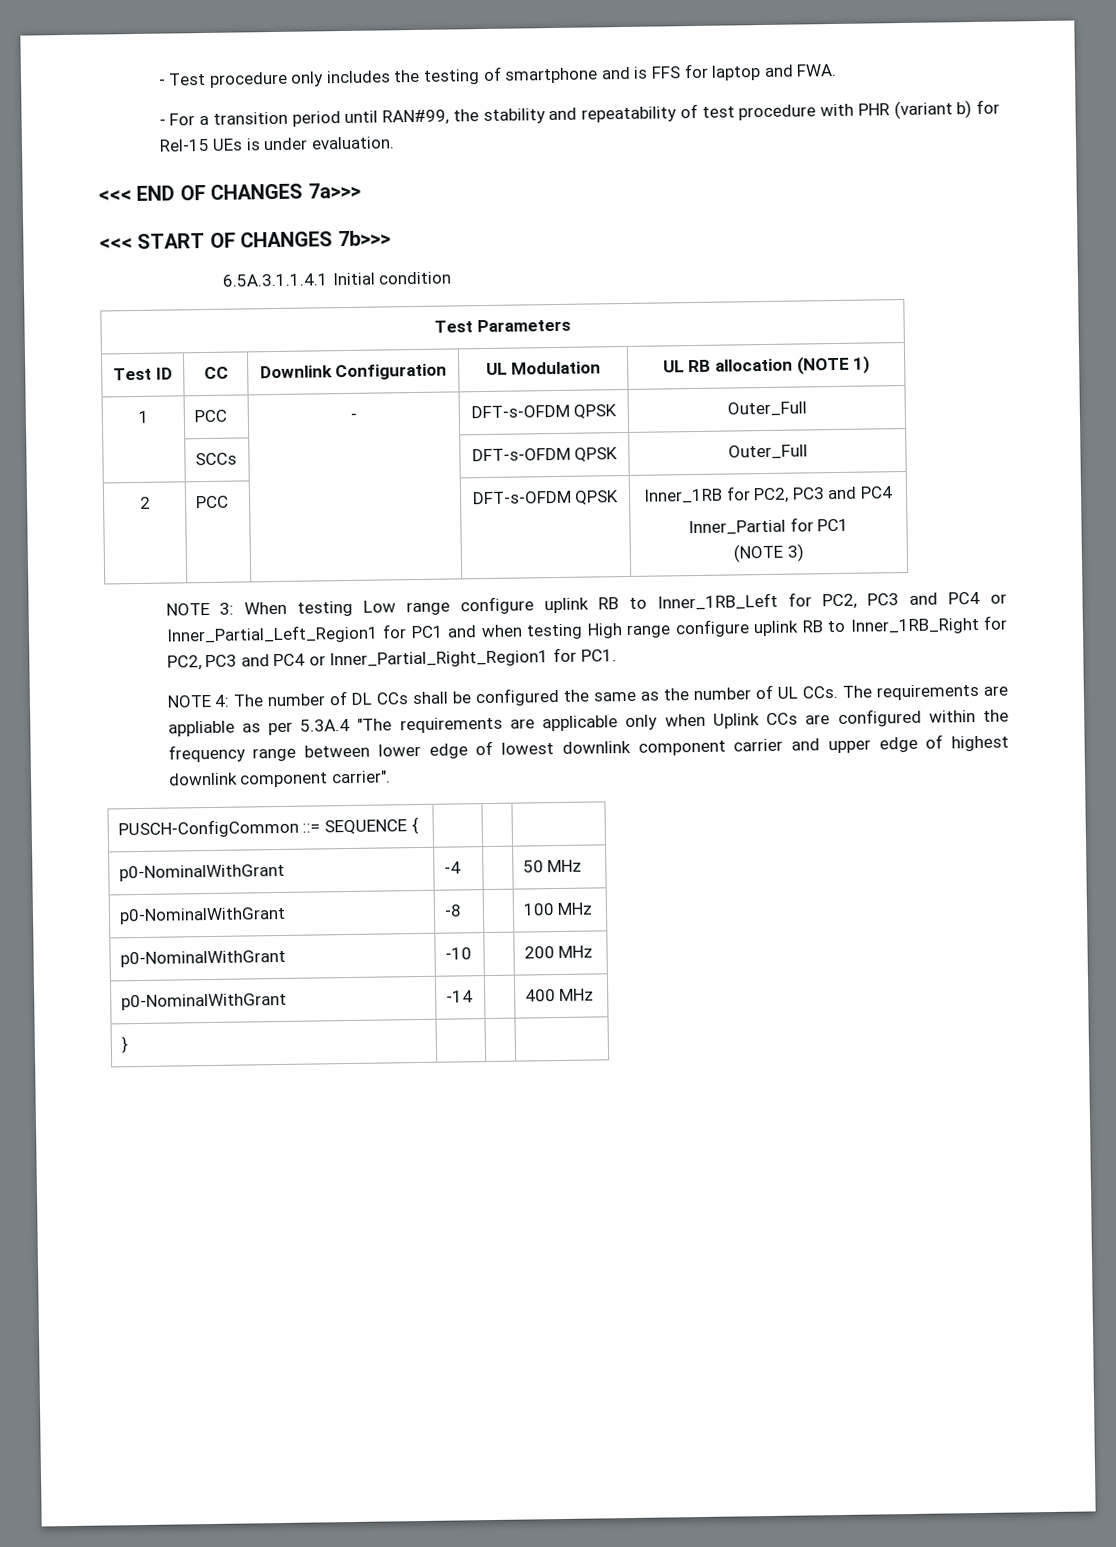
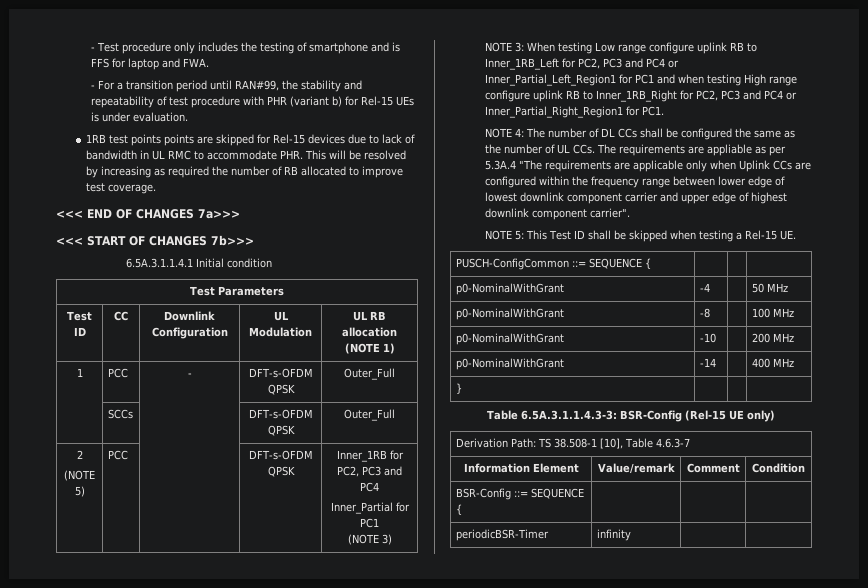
+ 1RB test points points are skipped for Rel-15 devices due to lack of bandwidth in UL RMC to accommodate PHR. This will be resolved by increasing as required the number of RB allocated to improve test coverage.
- 2 | PCC | | DFT-s-OFDM QPSK | Inner_1RB for PC2, PC3 and PC4
+ 2
+ (NOTE 5) | PCC | | DFT-s-OFDM QPSK | Inner_1RB for PC2, PC3 and PC4
+ NOTE 5: This Test ID shall be skipped when testing a Rel-15 UE.
+ Table 6.5A.3.1.1.4.3-3: BSR-Config (Rel-15 UE only)
+ Derivation Path: TS 38.508-1 [10], Table 4.6.3-7
+ Information Element | Value/remark | Comment | Condition
+ BSR-Config ::= SEQUENCE { | | |
+ periodicBSR-Timer | infinity | |

